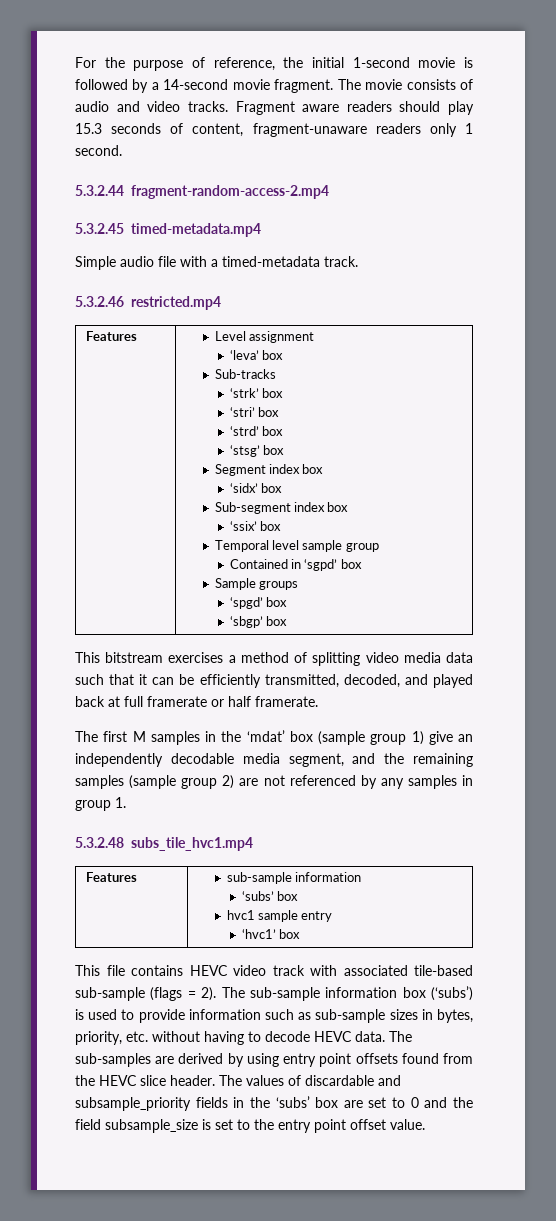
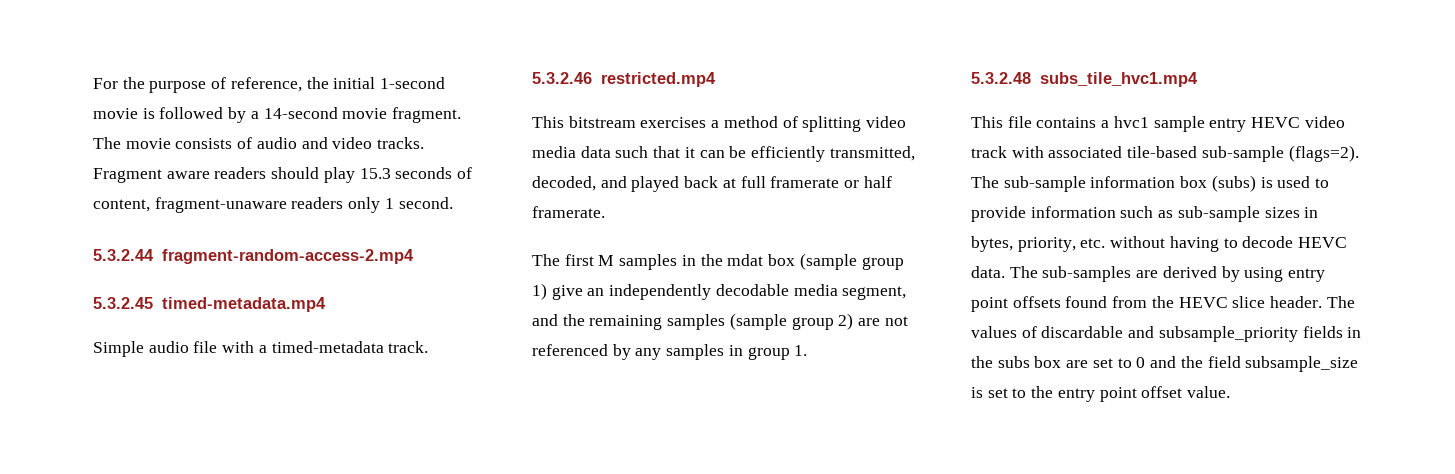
- Features | Level assignment
- ‘leva’ box
- Sub-tracks
- ‘strk’ box
- ‘stri’ box
- ‘strd’ box
- ‘stsg’ box
- Segment index box
- ‘sidx’ box
- Sub-segment index box
- ‘ssix’ box
- Temporal level sample group
- Contained in ‘sgpd’ box
- Sample groups
- ‘spgd’ box
- ‘sbgp’ box
- The first M samples in the ‘mdat’ box (sample group 1) give an independently decodable media segment, and the remaining samples (sample group 2) are not referenced by any samples in group 1.
+ The first M samples in the mdat box (sample group 1) give an independently decodable media segment, and the remaining samples (sample group 2) are not referenced by any samples in group 1.
- Features | sub-sample information
- ‘subs’ box
- hvc1 sample entry
- ‘hvc1’ box
- This file contains HEVC video track with associated tile-based sub-sample (flags = 2).
+ This file contains a hvc1 sample entry HEVC video track with associated tile-based sub-sample (flags=2).
- The sub-sample information box (‘subs’) is used to provide information such as sub-sample sizes in bytes, priority, etc. without having to decode HEVC data.
+ The sub-sample information box (subs) is used to provide information such as sub-sample sizes in bytes, priority, etc. without having to decode HEVC data.
- The values of discardable and subsample_priority fields in the ‘subs’ box are set to 0 and the field subsample_size is set to the entry point offset value.
+ The values of discardable and subsample_priority fields in the subs box are set to 0 and the field subsample_size is set to the entry point offset value.

